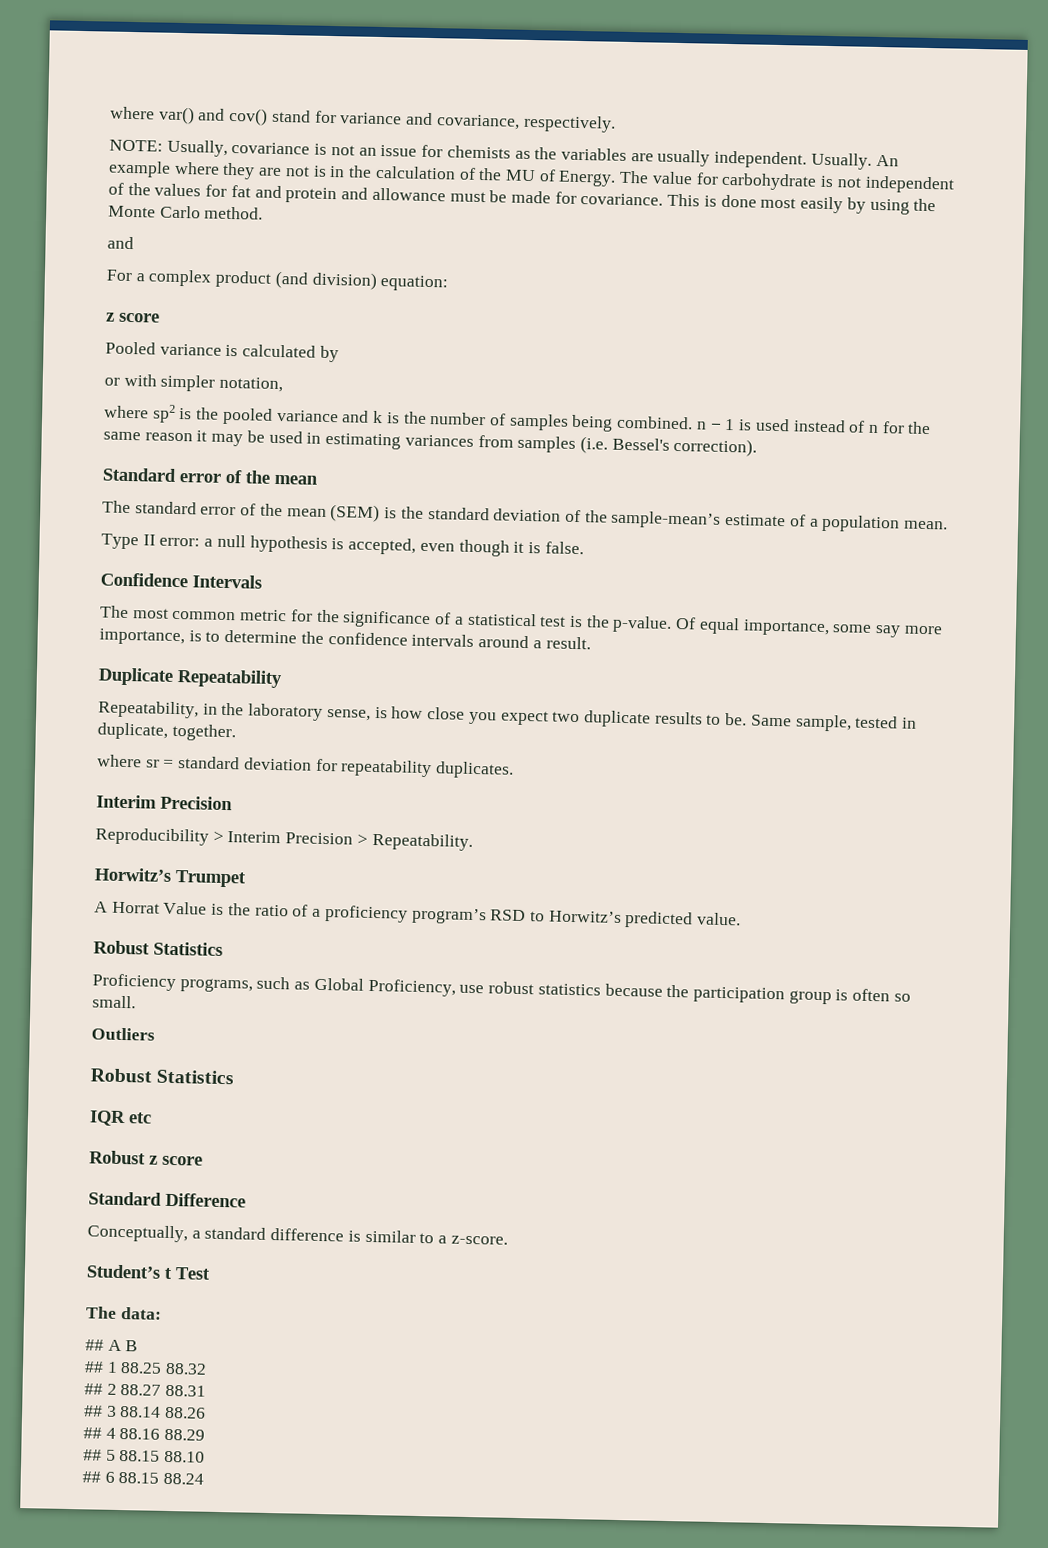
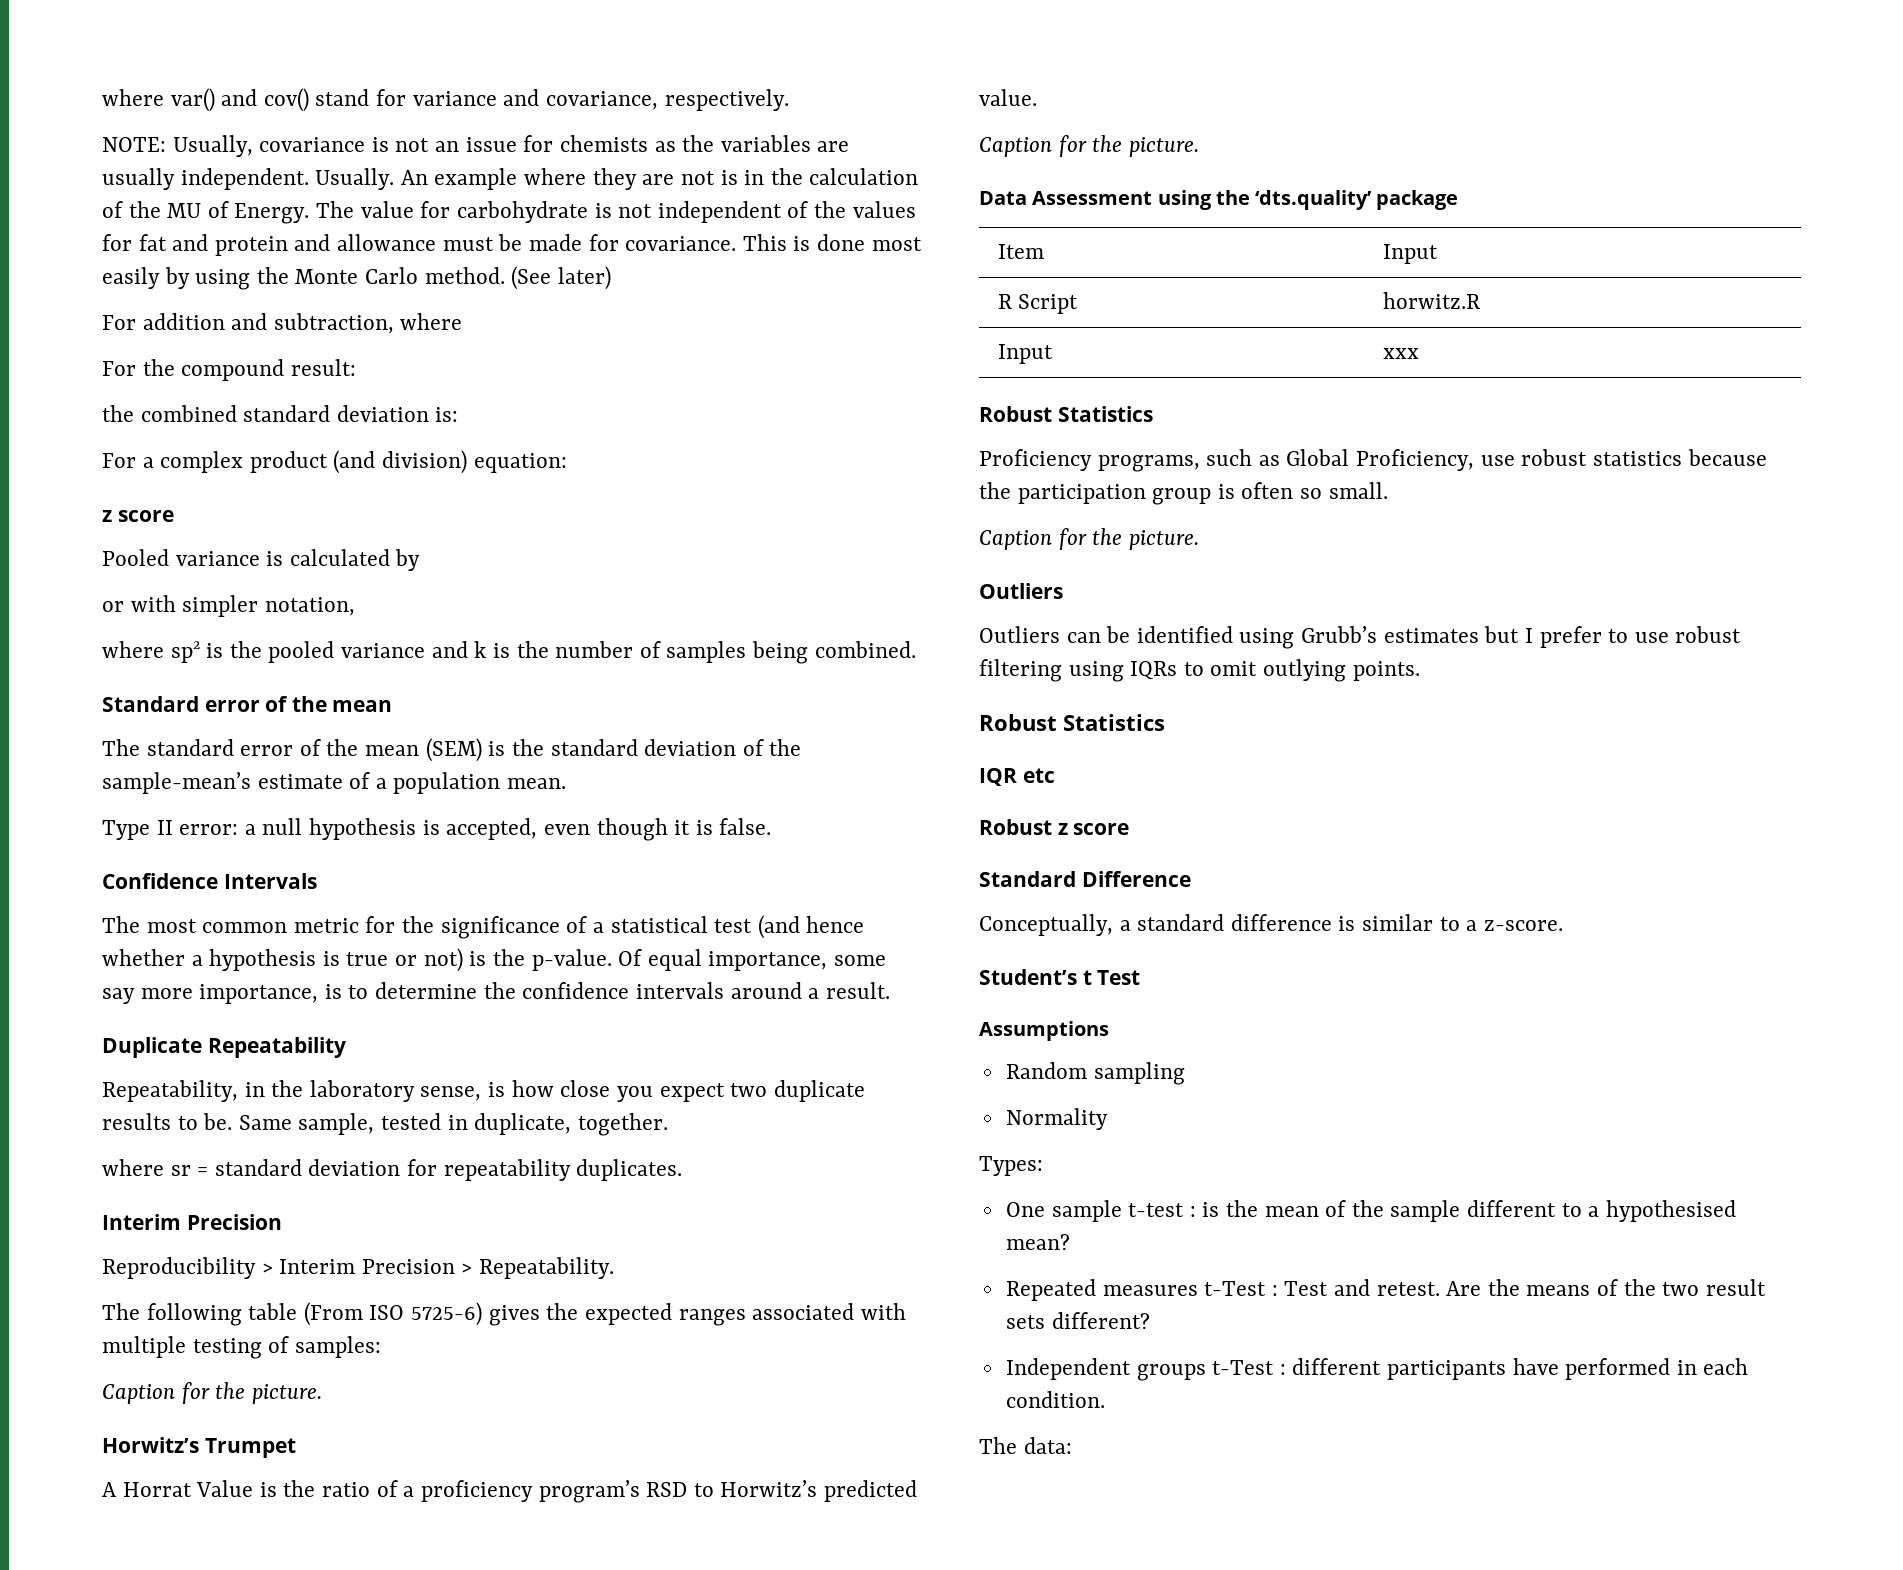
- This is done most easily by using the Monte Carlo method.
- and
+ This is done most easily by using the Monte Carlo method. (See later)
+ For addition and subtraction, where
+ For the compound result:
+ the combined standard deviation is:
- where sp2 is the pooled variance and k is the number of samples being combined. n − 1 is used instead of n for the same reason it may be used in estimating variances from samples (i.e. Bessel's correction).
+ where sp2 is the pooled variance and k is the number of samples being combined.
- The most common metric for the significance of a statistical test is the p-value.
+ The most common metric for the significance of a statistical test (and hence whether a hypothesis is true or not) is the p-value.
+ The following table (From ISO 5725-6) gives the expected ranges associated with multiple testing of samples:
+ Caption for the picture.
  A Horrat Value is the ratio of a proficiency program’s RSD to Horwitz’s predicted value.
+ Caption for the picture.
+ Data Assessment using the ‘dts.quality’ package
+ Item | Input
+ R Script | horwitz.R
+ Input | xxx
  Proficiency programs, such as Global Proficiency, use robust statistics because the participation group is often so small.
+ Caption for the picture.
  Outliers
+ Outliers can be identified using Grubb’s estimates but I prefer to use robust filtering using IQRs to omit outlying points.
+ Assumptions
+ Random sampling
+ Normality
+ Types:
+ One sample t-test : is the mean of the sample different to a hypothesised mean?
+ Repeated measures t-Test : Test and retest. Are the means of the two result sets different?
+ Independent groups t-Test : different participants have performed in each condition.
  The data:
- ## A B
- ## 1 88.25 88.32
- ## 2 88.27 88.31
- ## 3 88.14 88.26
- ## 4 88.16 88.29
- ## 5 88.15 88.10
- ## 6 88.15 88.24

